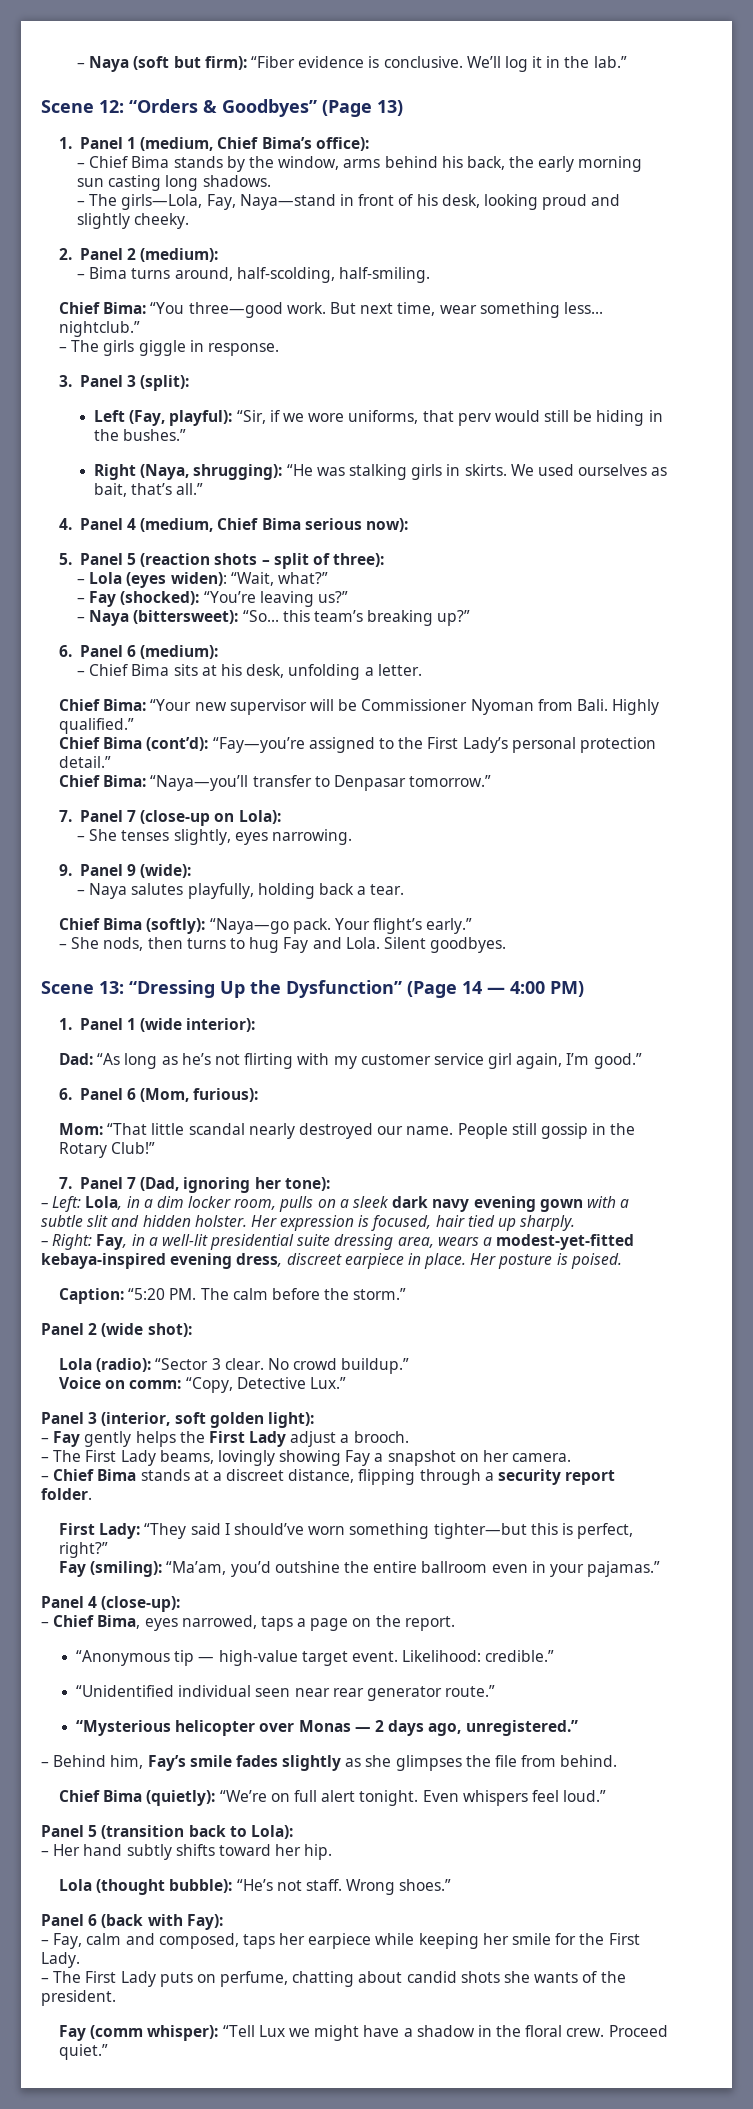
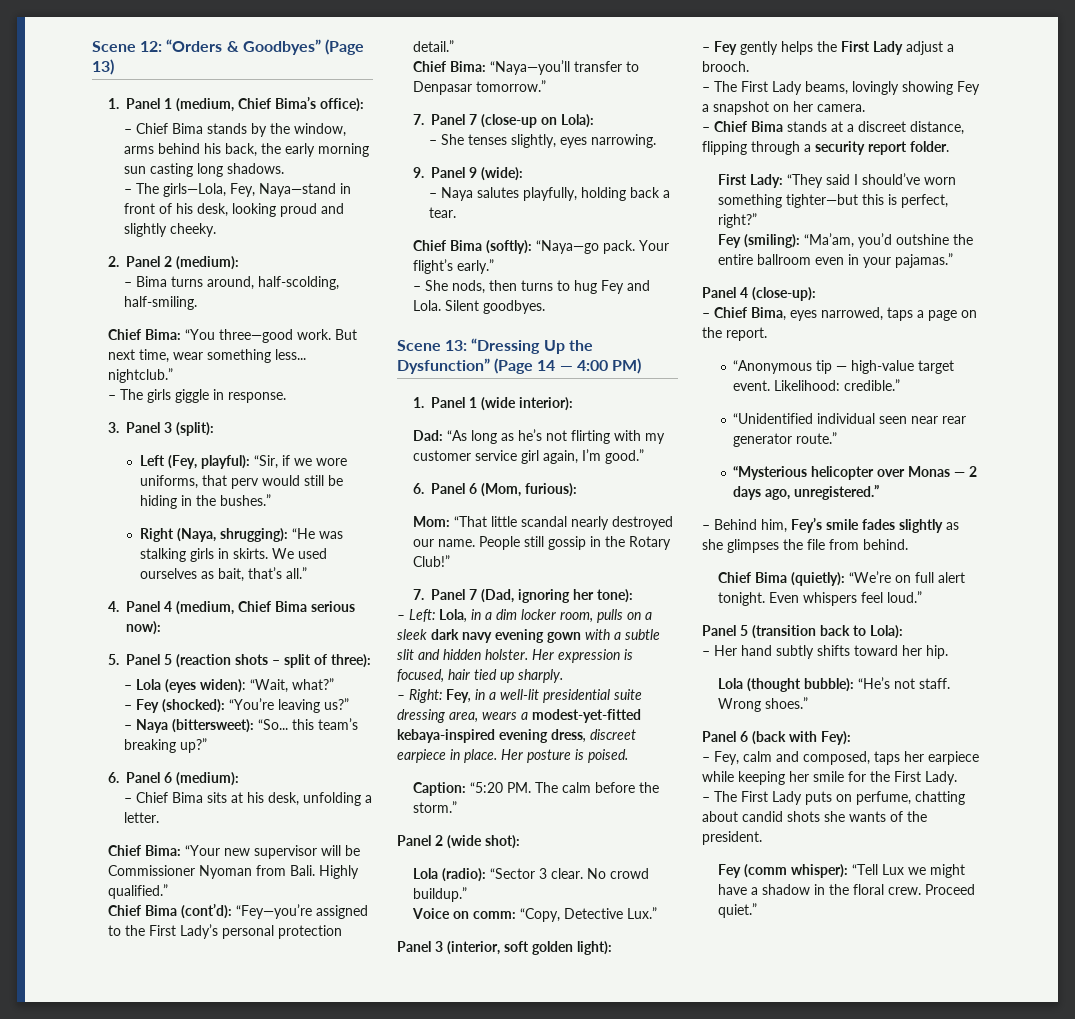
- – Naya (soft but firm): “Fiber evidence is conclusive. We’ll log it in the lab.”
- – The girls—Lola, Fay, Naya—stand in front of his desk, looking proud and slightly cheeky.
+ – The girls—Lola, Fey, Naya—stand in front of his desk, looking proud and slightly cheeky.
- Left (Fay, playful): “Sir, if we wore uniforms, that perv would still be hiding in the bushes.”
+ Left (Fey, playful): “Sir, if we wore uniforms, that perv would still be hiding in the bushes.”
- – Fay (shocked): “You’re leaving us?”
+ – Fey (shocked): “You’re leaving us?”
- Chief Bima (cont’d): “Fay—you’re assigned to the First Lady’s personal protection detail.”
+ Chief Bima (cont’d): “Fey—you’re assigned to the First Lady’s personal protection detail.”
- – She nods, then turns to hug Fay and Lola.
+ – She nods, then turns to hug Fey and Lola.
- – Right: Fay, in a well-lit presidential suite dressing area, wears a modest-yet-fitted kebaya-inspired evening dress, discreet earpiece in place.
+ – Right: Fey, in a well-lit presidential suite dressing area, wears a modest-yet-fitted kebaya-inspired evening dress, discreet earpiece in place.
- – Fay gently helps the First Lady adjust a brooch.
+ – Fey gently helps the First Lady adjust a brooch.
- – The First Lady beams, lovingly showing Fay a snapshot on her camera.
+ – The First Lady beams, lovingly showing Fey a snapshot on her camera.
- Fay (smiling): “Ma’am, you’d outshine the entire ballroom even in your pajamas.”
+ Fey (smiling): “Ma’am, you’d outshine the entire ballroom even in your pajamas.”
- – Behind him, Fay’s smile fades slightly as she glimpses the file from behind.
+ – Behind him, Fey’s smile fades slightly as she glimpses the file from behind.
- Panel 6 (back with Fay):
- – Fay, calm and composed, taps her earpiece while keeping her smile for the First Lady.
+ Panel 6 (back with Fey):
+ – Fey, calm and composed, taps her earpiece while keeping her smile for the First Lady.
- Fay (comm whisper): “Tell Lux we might have a shadow in the floral crew.
+ Fey (comm whisper): “Tell Lux we might have a shadow in the floral crew.

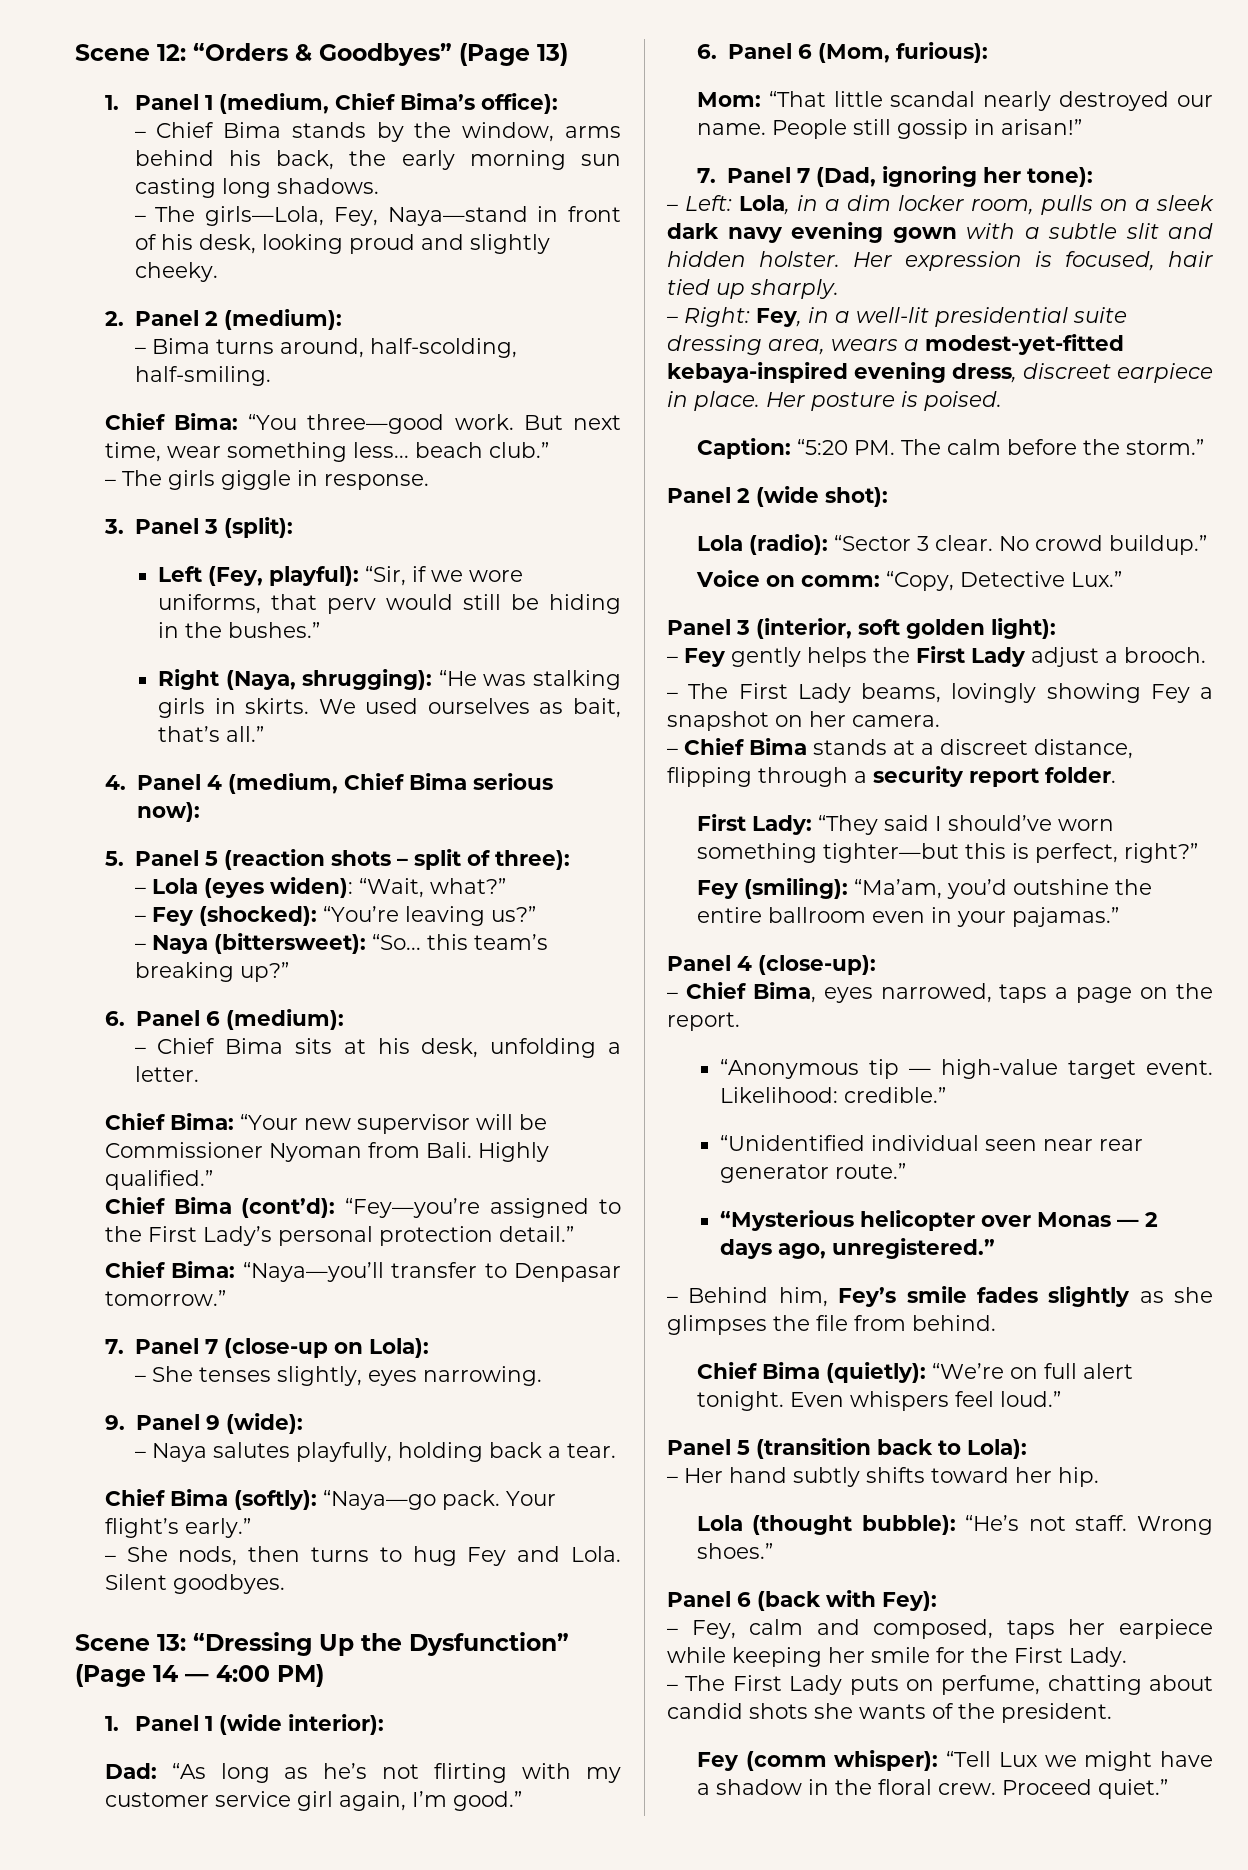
- But next time, wear something less... nightclub.”
+ But next time, wear something less... beach club.”
- People still gossip in the Rotary Club!”
+ People still gossip in arisan!”

